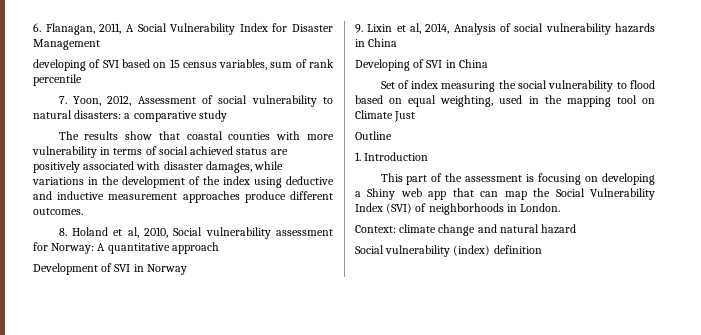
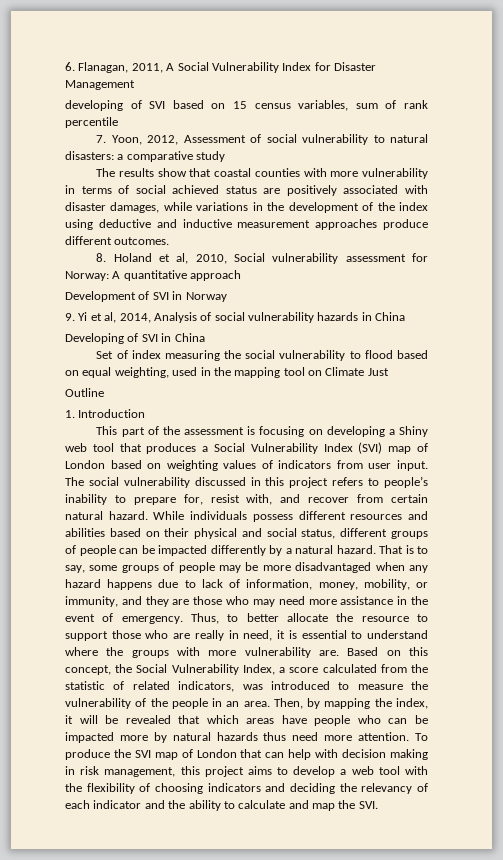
- 9. Lixin et al, 2014, Analysis of social vulnerability hazards in China
+ 9. Yi et al, 2014, Analysis of social vulnerability hazards in China
- This part of the assessment is focusing on developing a Shiny web app that can map the Social Vulnerability Index (SVI) of neighborhoods in London.
- Context: climate change and natural hazard
- Social vulnerability (index) definition
+ This part of the assessment is focusing on developing a Shiny web tool that produces a Social Vulnerability Index (SVI) map of London based on weighting values of indicators from user input. The social vulnerability discussed in this project refers to people’s inability to prepare for, resist with, and recover from certain natural hazard. While individuals possess different resources and abilities based on their physical and social status, different groups of people can be impacted differently by a natural hazard. That is to say, some groups of people may be more disadvantaged when any hazard happens due to lack of information, money, mobility, or immunity, and they are those who may need more assistance in the event of emergency. Thus, to better allocate the resource to support those who are really in need, it is essential to understand where the groups with more vulnerability are. Based on this concept, the Social Vulnerability Index, a score calculated from the statistic of related indicators, was introduced to measure the vulnerability of the people in an area. Then, by mapping the index, it will be revealed that which areas have people who can be impacted more by natural hazards thus need more attention. To produce the SVI map of London that can help with decision making in risk management, this project aims to develop a web tool with the flexibility of choosing indicators and deciding the relevancy of each indicator and the ability to calculate and map the SVI.

